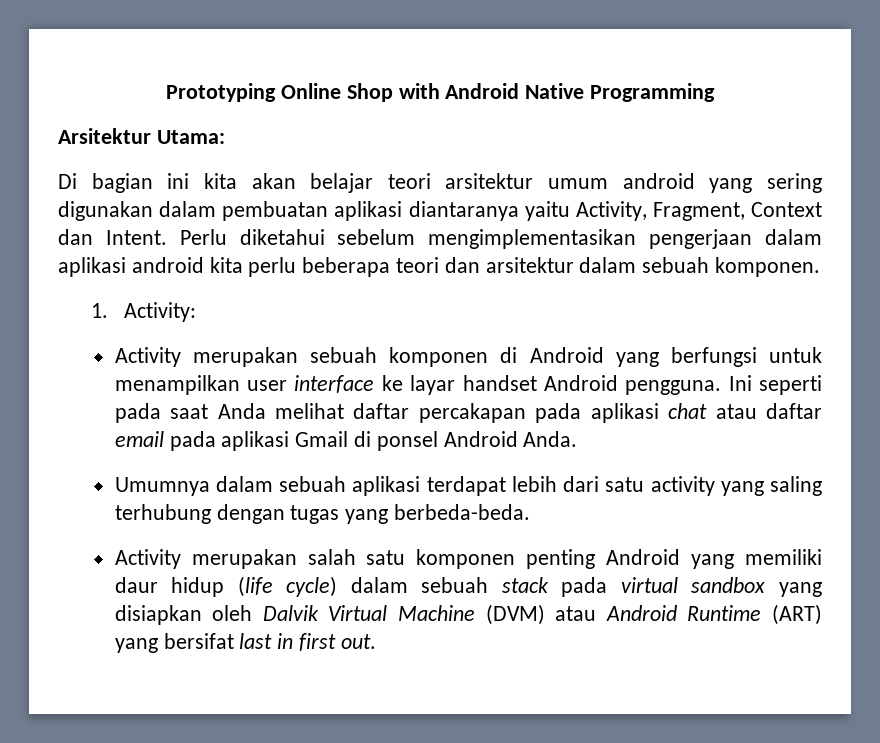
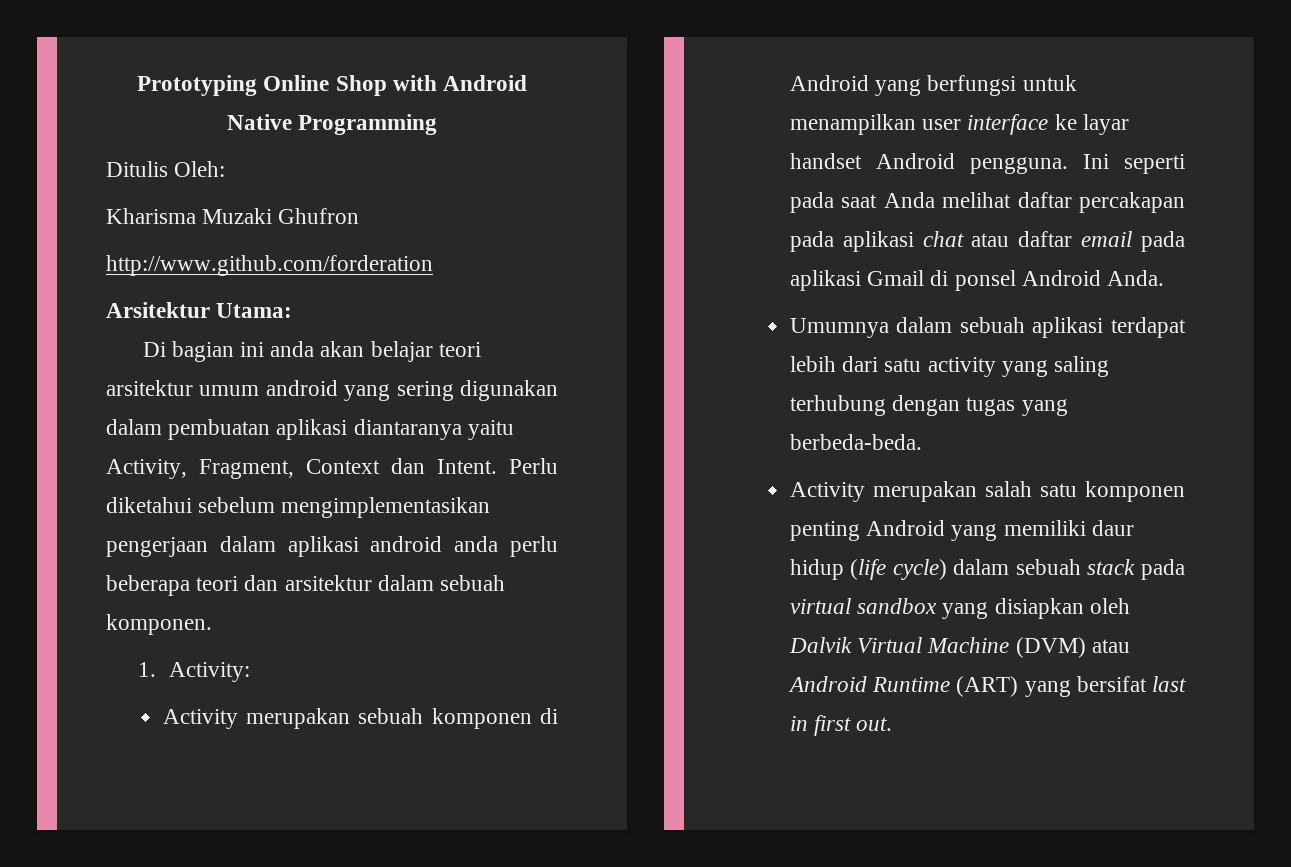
+ Ditulis Oleh:
+ Kharisma Muzaki Ghufron
+ http://www.github.com/forderation
- Di bagian ini kita akan belajar teori arsitektur umum android yang sering digunakan dalam pembuatan aplikasi diantaranya yaitu Activity, Fragment, Context dan Intent.
+ Di bagian ini anda akan belajar teori arsitektur umum android yang sering digunakan dalam pembuatan aplikasi diantaranya yaitu Activity, Fragment, Context dan Intent.
- Perlu diketahui sebelum mengimplementasikan pengerjaan dalam aplikasi android kita perlu beberapa teori dan arsitektur dalam sebuah komponen.
+ Perlu diketahui sebelum mengimplementasikan pengerjaan dalam aplikasi android anda perlu beberapa teori dan arsitektur dalam sebuah komponen.

